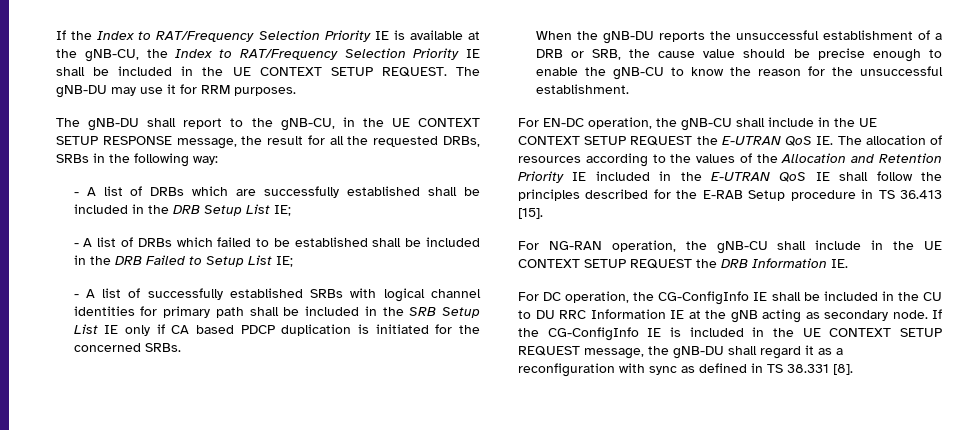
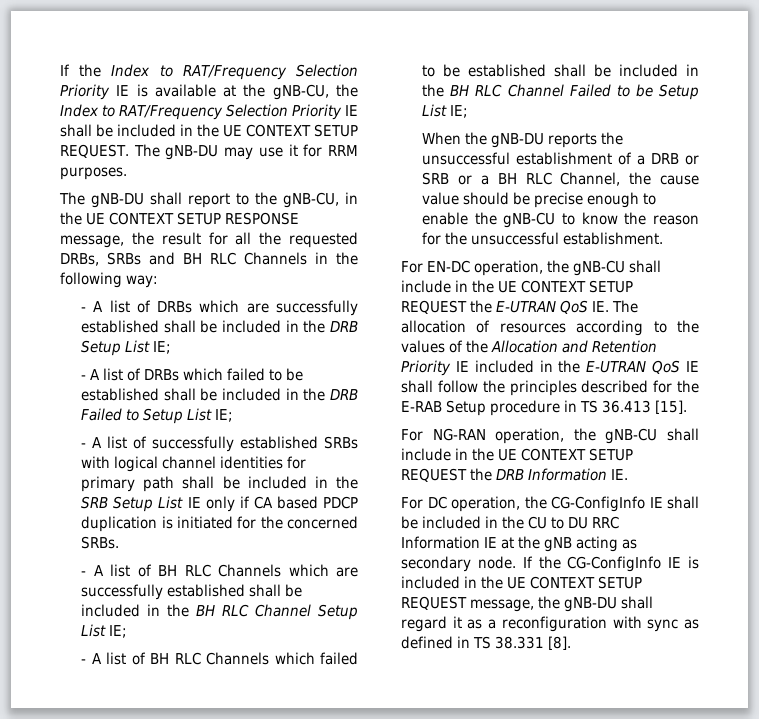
- The gNB-DU shall report to the gNB-CU, in the UE CONTEXT SETUP RESPONSE message, the result for all the requested DRBs, SRBs in the following way:
+ The gNB-DU shall report to the gNB-CU, in the UE CONTEXT SETUP RESPONSE message, the result for all the requested DRBs, SRBs and BH RLC Channels in the following way:
+ - A list of BH RLC Channels which are successfully established shall be included in the BH RLC Channel Setup List IE;
+ - A list of BH RLC Channels which failed to be established shall be included in the BH RLC Channel Failed to be Setup List IE;
- When the gNB-DU reports the unsuccessful establishment of a DRB or SRB, the cause value should be precise enough to enable the gNB-CU to know the reason for the unsuccessful establishment.
+ When the gNB-DU reports the unsuccessful establishment of a DRB or SRB or a BH RLC Channel, the cause value should be precise enough to enable the gNB-CU to know the reason for the unsuccessful establishment.

